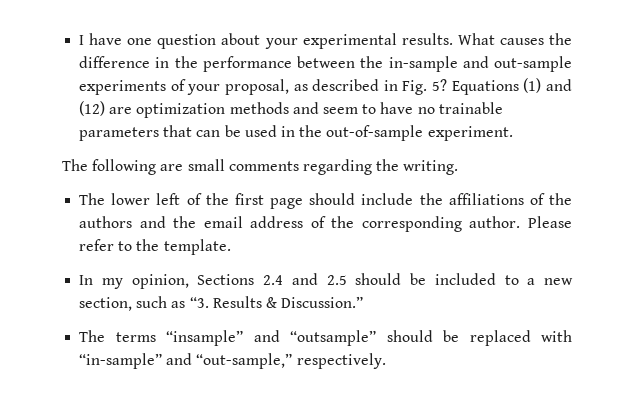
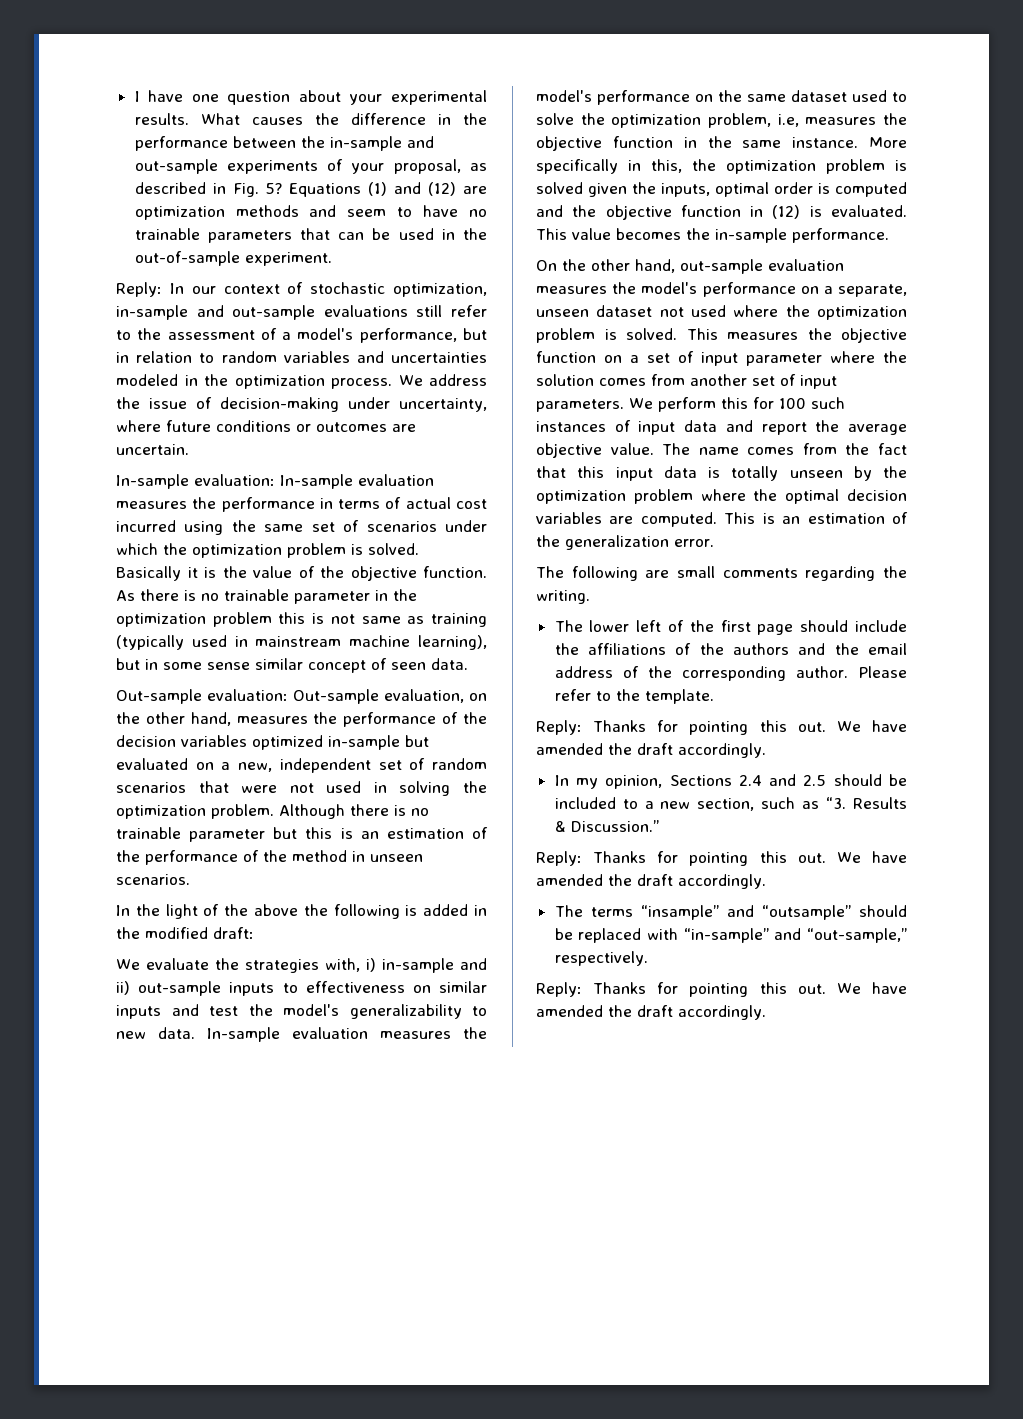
+ Reply: In our context of stochastic optimization, in-sample and out-sample evaluations still refer to the assessment of a model's performance, but in relation to random variables and uncertainties modeled in the optimization process. We address the issue of decision-making under uncertainty, where future conditions or outcomes are uncertain.
+ In-sample evaluation: In-sample evaluation measures the performance in terms of actual cost incurred using the same set of scenarios under which the optimization problem is solved. Basically it is the value of the objective function. As there is no trainable parameter in the optimization problem this is not same as training (typically used in mainstream machine learning), but in some sense similar concept of seen data.
+ Out-sample evaluation: Out-sample evaluation, on the other hand, measures the performance of the decision variables optimized in-sample but evaluated on a new, independent set of random scenarios that were not used in solving the optimization problem. Although there is no trainable parameter but this is an estimation of the performance of the method in unseen scenarios.
+ In the light of the above the following is added in the modified draft:
+ We evaluate the strategies with, i) in-sample and ii) out-sample inputs to effectiveness on similar inputs and test the model's generalizability to new data. In-sample evaluation measures the model's performance on the same dataset used to solve the optimization problem, i.e, measures the objective function in the same instance. More specifically in this, the optimization problem is solved given the inputs, optimal order is computed and the objective function in (12) is evaluated. This value becomes the in-sample performance.
+ On the other hand, out-sample evaluation measures the model's performance on a separate, unseen dataset not used where the optimization problem is solved. This measures the objective function on a set of input parameter where the solution comes from another set of input parameters. We perform this for 100 such instances of input data and report the average objective value. The name comes from the fact that this input data is totally unseen by the optimization problem where the optimal decision variables are computed. This is an estimation of the generalization error.
  Please refer to the template.
+ Reply: Thanks for pointing this out. We have amended the draft accordingly.
  In my opinion, Sections 2.4 and 2.5 should be included to a new section, such as “3. Results & Discussion.”
+ Reply: Thanks for pointing this out. We have amended the draft accordingly.
  The terms “insample” and “outsample” should be replaced with “in-sample” and “out-sample,” respectively.
+ Reply: Thanks for pointing this out. We have amended the draft accordingly.

